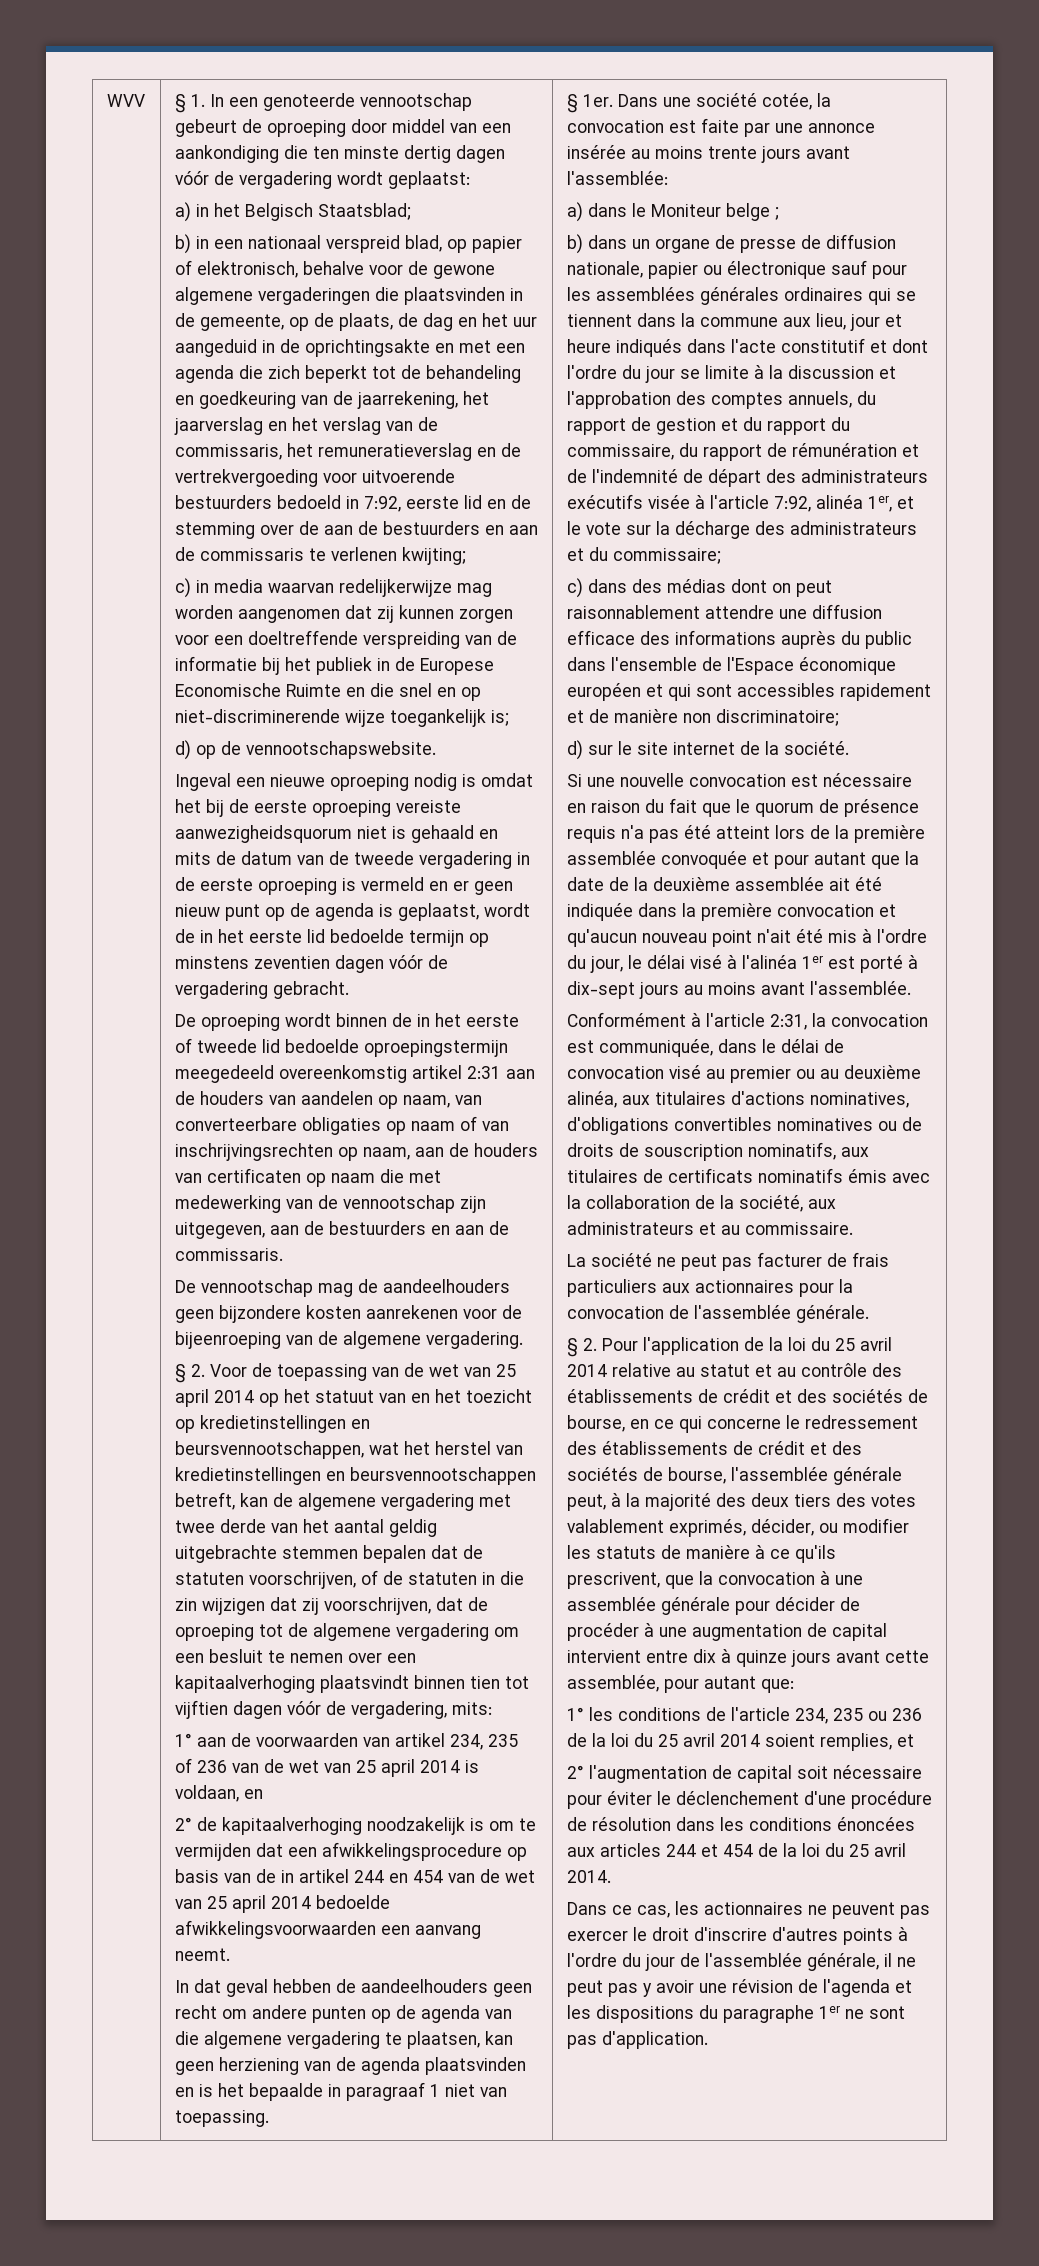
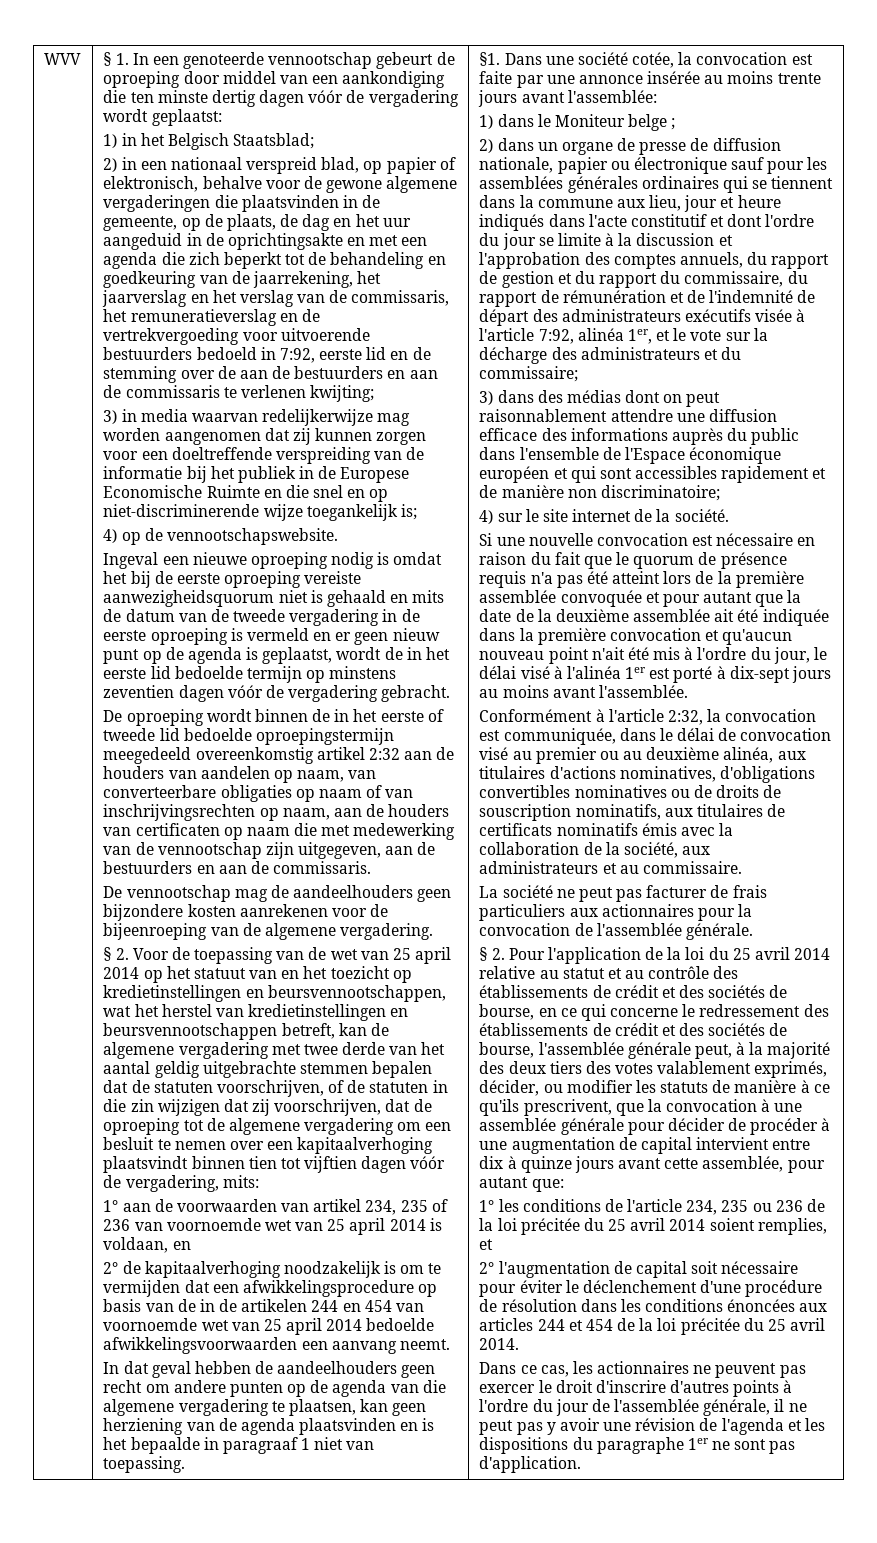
- a) in het Belgisch Staatsblad;
+ 1) in het Belgisch Staatsblad;
- b) in een nationaal verspreid blad, op papier of elektronisch, behalve voor de gewone algemene vergaderingen die plaatsvinden in de gemeente, op de plaats, de dag en het uur aangeduid in de oprichtingsakte en met een agenda die zich beperkt tot de behandeling en goedkeuring van de jaarrekening, het jaarverslag en het verslag van de commissaris, het remuneratieverslag en de vertrekvergoeding voor uitvoerende bestuurders bedoeld in 7:92, eerste lid en de stemming over de aan de bestuurders en aan de commissaris te verlenen kwijting;
+ 2) in een nationaal verspreid blad, op papier of elektronisch, behalve voor de gewone algemene vergaderingen die plaatsvinden in de gemeente, op de plaats, de dag en het uur aangeduid in de oprichtingsakte en met een agenda die zich beperkt tot de behandeling en goedkeuring van de jaarrekening, het jaarverslag en het verslag van de commissaris, het remuneratieverslag en de vertrekvergoeding voor uitvoerende bestuurders bedoeld in 7:92, eerste lid en de stemming over de aan de bestuurders en aan de commissaris te verlenen kwijting;
- c) in media waarvan redelijkerwijze mag worden aangenomen dat zij kunnen zorgen voor een doeltreffende verspreiding van de informatie bij het publiek in de Europese Economische Ruimte en die snel en op niet-discriminerende wijze toegankelijk is;
+ 3) in media waarvan redelijkerwijze mag worden aangenomen dat zij kunnen zorgen voor een doeltreffende verspreiding van de informatie bij het publiek in de Europese Economische Ruimte en die snel en op niet-discriminerende wijze toegankelijk is;
- d) op de vennootschapswebsite.
+ 4) op de vennootschapswebsite.
- De oproeping wordt binnen de in het eerste of tweede lid bedoelde oproepingstermijn meegedeeld overeenkomstig artikel 2:31 aan de houders van aandelen op naam, van converteerbare obligaties op naam of van inschrijvingsrechten op naam, aan de houders van certificaten op naam die met medewerking van de vennootschap zijn uitgegeven, aan de bestuurders en aan de commissaris.
+ De oproeping wordt binnen de in het eerste of tweede lid bedoelde oproepingstermijn meegedeeld overeenkomstig artikel 2:32 aan de houders van aandelen op naam, van converteerbare obligaties op naam of van inschrijvingsrechten op naam, aan de houders van certificaten op naam die met medewerking van de vennootschap zijn uitgegeven, aan de bestuurders en aan de commissaris.
- 1° aan de voorwaarden van artikel 234, 235 of 236 van de wet van 25 april 2014 is voldaan, en
+ 1° aan de voorwaarden van artikel 234, 235 of 236 van voornoemde wet van 25 april 2014 is voldaan, en
- 2° de kapitaalverhoging noodzakelijk is om te vermijden dat een afwikkelingsprocedure op basis van de in artikel 244 en 454 van de wet van 25 april 2014 bedoelde afwikkelingsvoorwaarden een aanvang neemt.
+ 2° de kapitaalverhoging noodzakelijk is om te vermijden dat een afwikkelingsprocedure op basis van de in de artikelen 244 en 454 van voornoemde wet van 25 april 2014 bedoelde afwikkelingsvoorwaarden een aanvang neemt.
- § 1er.
+ §1.
- a) dans le Moniteur belge ;
+ 1) dans le Moniteur belge ;
- b) dans un organe de presse de diffusion nationale, papier ou électronique sauf pour les assemblées générales ordinaires qui se tiennent dans la commune aux lieu, jour et heure indiqués dans l'acte constitutif et dont l'ordre du jour se limite à la discussion et l'approbation des comptes annuels, du rapport de gestion et du rapport du commissaire, du rapport de rémunération et de l'indemnité de départ des administrateurs exécutifs visée à l'article 7:92, alinéa 1er, et le vote sur la décharge des administrateurs et du commissaire;
+ 2) dans un organe de presse de diffusion nationale, papier ou électronique sauf pour les assemblées générales ordinaires qui se tiennent dans la commune aux lieu, jour et heure indiqués dans l'acte constitutif et dont l'ordre du jour se limite à la discussion et l'approbation des comptes annuels, du rapport de gestion et du rapport du commissaire, du rapport de rémunération et de l'indemnité de départ des administrateurs exécutifs visée à l'article 7:92, alinéa 1er, et le vote sur la décharge des administrateurs et du commissaire;
- c) dans des médias dont on peut raisonnablement attendre une diffusion efficace des informations auprès du public dans l'ensemble de l'Espace économique européen et qui sont accessibles rapidement et de manière non discriminatoire;
+ 3) dans des médias dont on peut raisonnablement attendre une diffusion efficace des informations auprès du public dans l'ensemble de l'Espace économique européen et qui sont accessibles rapidement et de manière non discriminatoire;
- d) sur le site internet de la société.
+ 4) sur le site internet de la société.
- Conformément à l'article 2:31, la convocation est communiquée, dans le délai de convocation visé au premier ou au deuxième alinéa, aux titulaires d'actions nominatives, d'obligations convertibles nominatives ou de droits de souscription nominatifs, aux titulaires de certificats nominatifs émis avec la collaboration de la société, aux administrateurs et au commissaire.
+ Conformément à l'article 2:32, la convocation est communiquée, dans le délai de convocation visé au premier ou au deuxième alinéa, aux titulaires d'actions nominatives, d'obligations convertibles nominatives ou de droits de souscription nominatifs, aux titulaires de certificats nominatifs émis avec la collaboration de la société, aux administrateurs et au commissaire.
- 1° les conditions de l'article 234, 235 ou 236 de la loi du 25 avril 2014 soient remplies, et
+ 1° les conditions de l'article 234, 235 ou 236 de la loi précitée du 25 avril 2014 soient remplies, et
- 2° l'augmentation de capital soit nécessaire pour éviter le déclenchement d'une procédure de résolution dans les conditions énoncées aux articles 244 et 454 de la loi du 25 avril 2014.
+ 2° l'augmentation de capital soit nécessaire pour éviter le déclenchement d'une procédure de résolution dans les conditions énoncées aux articles 244 et 454 de la loi précitée du 25 avril 2014.

